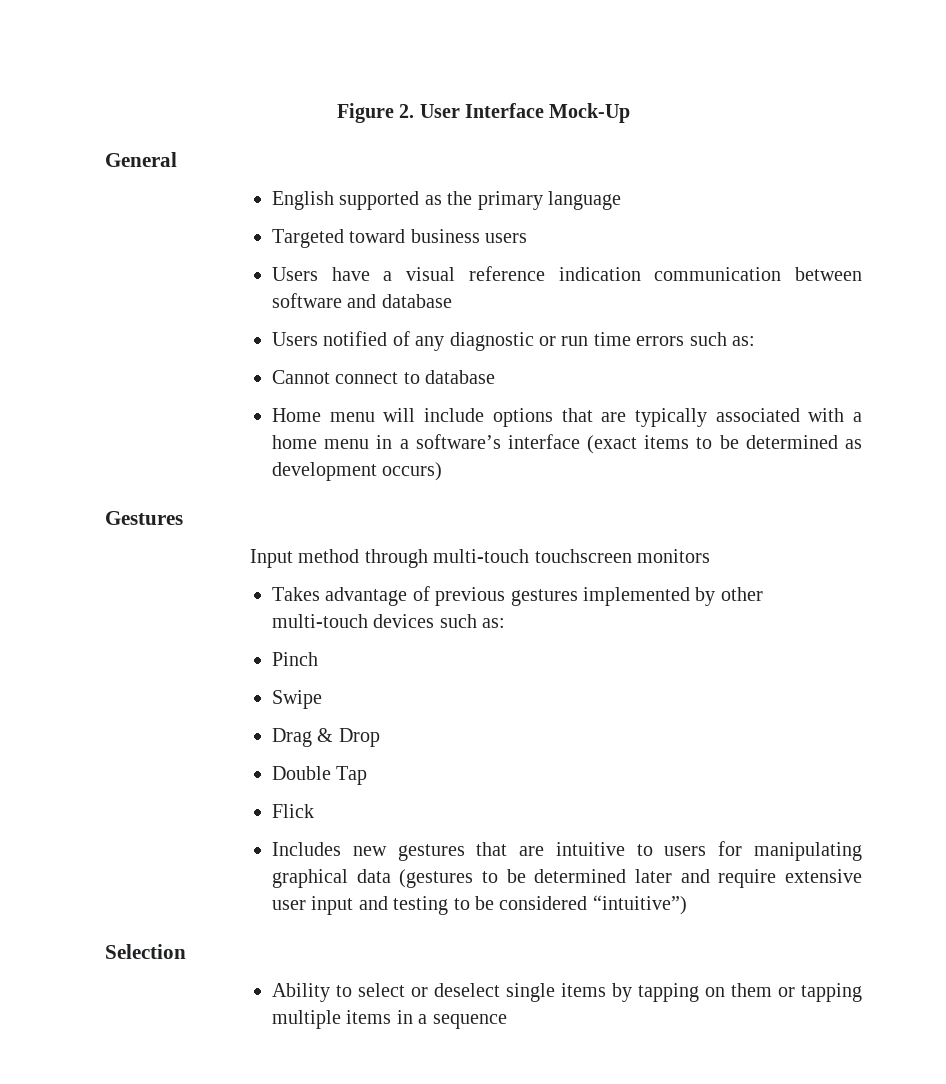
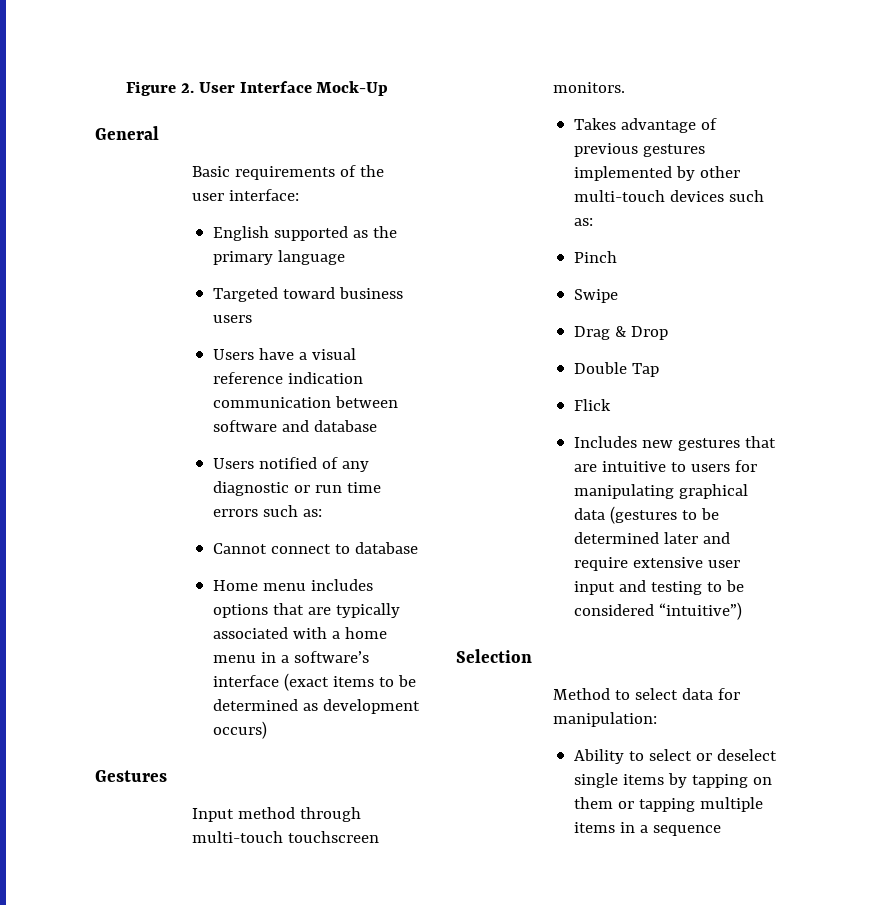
+ Basic requirements of the user interface:
- Home menu will include options that are typically associated with a home menu in a software’s interface (exact items to be determined as development occurs)
+ Home menu includes options that are typically associated with a home menu in a software’s interface (exact items to be determined as development occurs)
- Input method through multi-touch touchscreen monitors
+ Input method through multi-touch touchscreen monitors.
+ Method to select data for manipulation:

